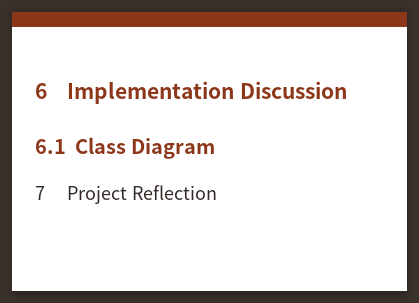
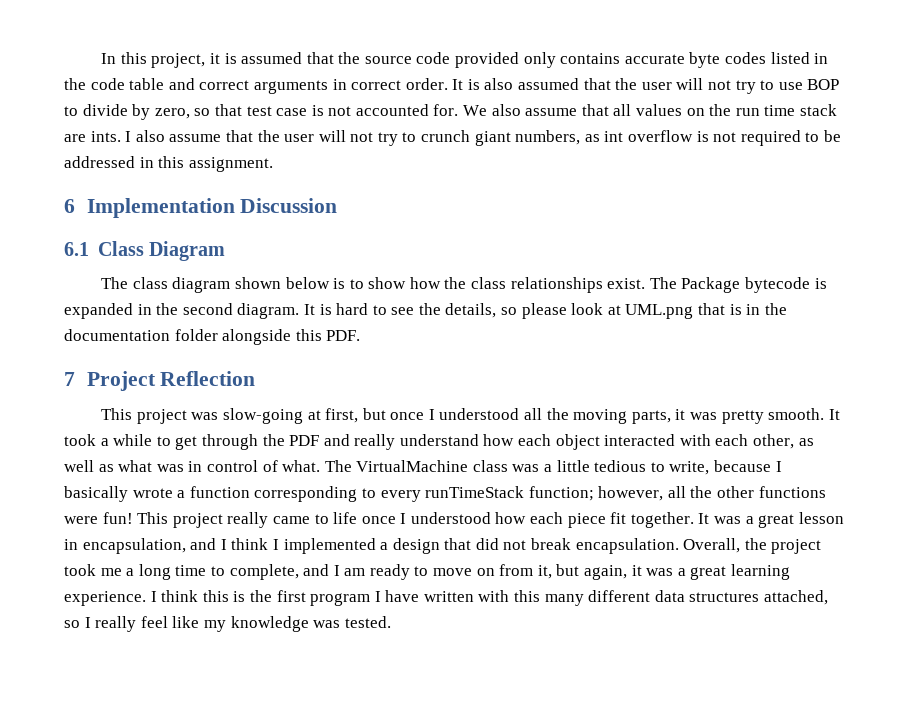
+ In this project, it is assumed that the source code provided only contains accurate byte codes listed in the code table and correct arguments in correct order. It is also assumed that the user will not try to use BOP to divide by zero, so that test case is not accounted for. We also assume that all values on the run time stack are ints. I also assume that the user will not try to crunch giant numbers, as int overflow is not required to be addressed in this assignment.
+ The class diagram shown below is to show how the class relationships exist. The Package bytecode is expanded in the second diagram. It is hard to see the details, so please look at UML.png that is in the documentation folder alongside this PDF.
  7 Project Reflection
+ This project was slow-going at first, but once I understood all the moving parts, it was pretty smooth. It took a while to get through the PDF and really understand how each object interacted with each other, as well as what was in control of what. The VirtualMachine class was a little tedious to write, because I basically wrote a function corresponding to every runTimeStack function; however, all the other functions were fun! This project really came to life once I understood how each piece fit together. It was a great lesson in encapsulation, and I think I implemented a design that did not break encapsulation. Overall, the project took me a long time to complete, and I am ready to move on from it, but again, it was a great learning experience. I think this is the first program I have written with this many different data structures attached, so I really feel like my knowledge was tested.

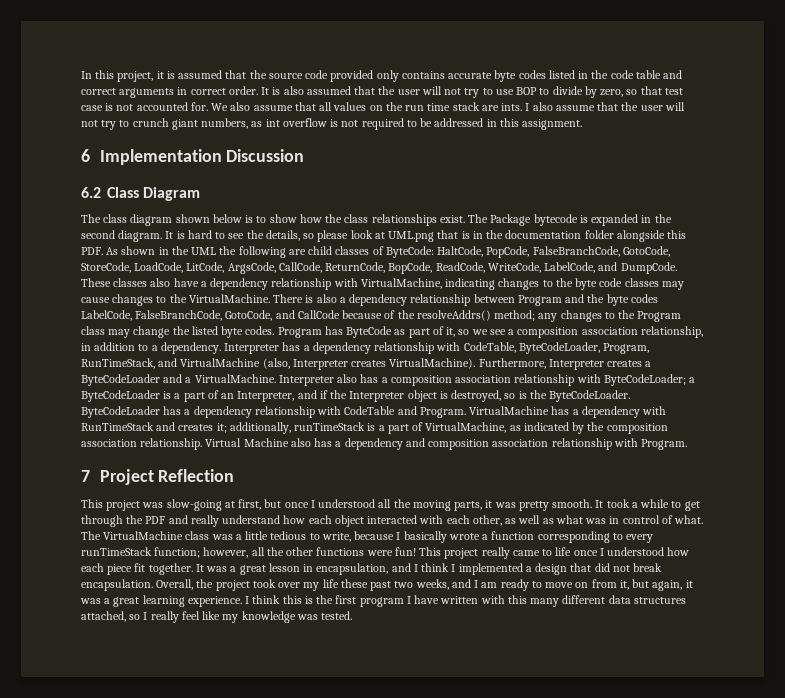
- 6.1 Class Diagram
+ 6.2 Class Diagram
- It is hard to see the details, so please look at UML.png that is in the documentation folder alongside this PDF.
+ It is hard to see the details, so please look at UML.png that is in the documentation folder alongside this PDF. As shown in the UML the following are child classes of ByteCode: HaltCode, PopCode, FalseBranchCode, GotoCode, StoreCode, LoadCode, LitCode, ArgsCode, CallCode, ReturnCode, BopCode, ReadCode, WriteCode, LabelCode, and DumpCode. These classes also have a dependency relationship with VirtualMachine, indicating changes to the byte code classes may cause changes to the VirtualMachine. There is also a dependency relationship between Program and the byte codes LabelCode, FalseBranchCode, GotoCode, and CallCode because of the resolveAddrs() method; any changes to the Program class may change the listed byte codes. Program has ByteCode as part of it, so we see a composition association relationship, in addition to a dependency. Interpreter has a dependency relationship with CodeTable, ByteCodeLoader, Program, RunTimeStack, and VirtualMachine (also, Interpreter creates VirtualMachine). Furthermore, Interpreter creates a ByteCodeLoader and a VirtualMachine. Interpreter also has a composition association relationship with ByteCodeLoader; a ByteCodeLoader is a part of an Interpreter, and if the Interpreter object is destroyed, so is the ByteCodeLoader. ByteCodeLoader has a dependency relationship with CodeTable and Program. VirtualMachine has a dependency with RunTimeStack and creates it; additionally, runTimeStack is a part of VirtualMachine, as indicated by the composition association relationship. Virtual Machine also has a dependency and composition association relationship with Program.
- Overall, the project took me a long time to complete, and I am ready to move on from it, but again, it was a great learning experience.
+ Overall, the project took over my life these past two weeks, and I am ready to move on from it, but again, it was a great learning experience.

